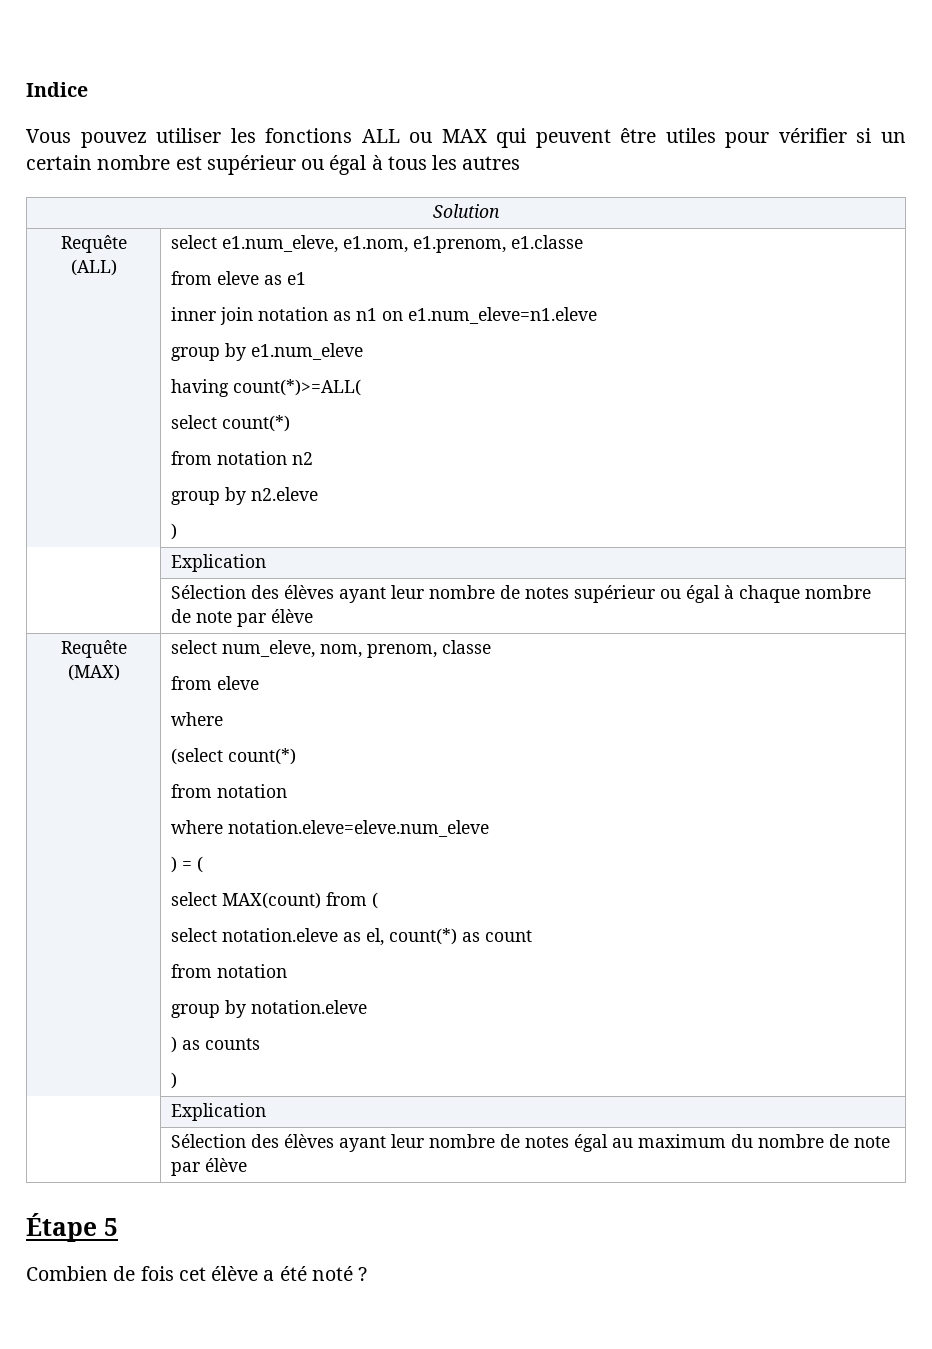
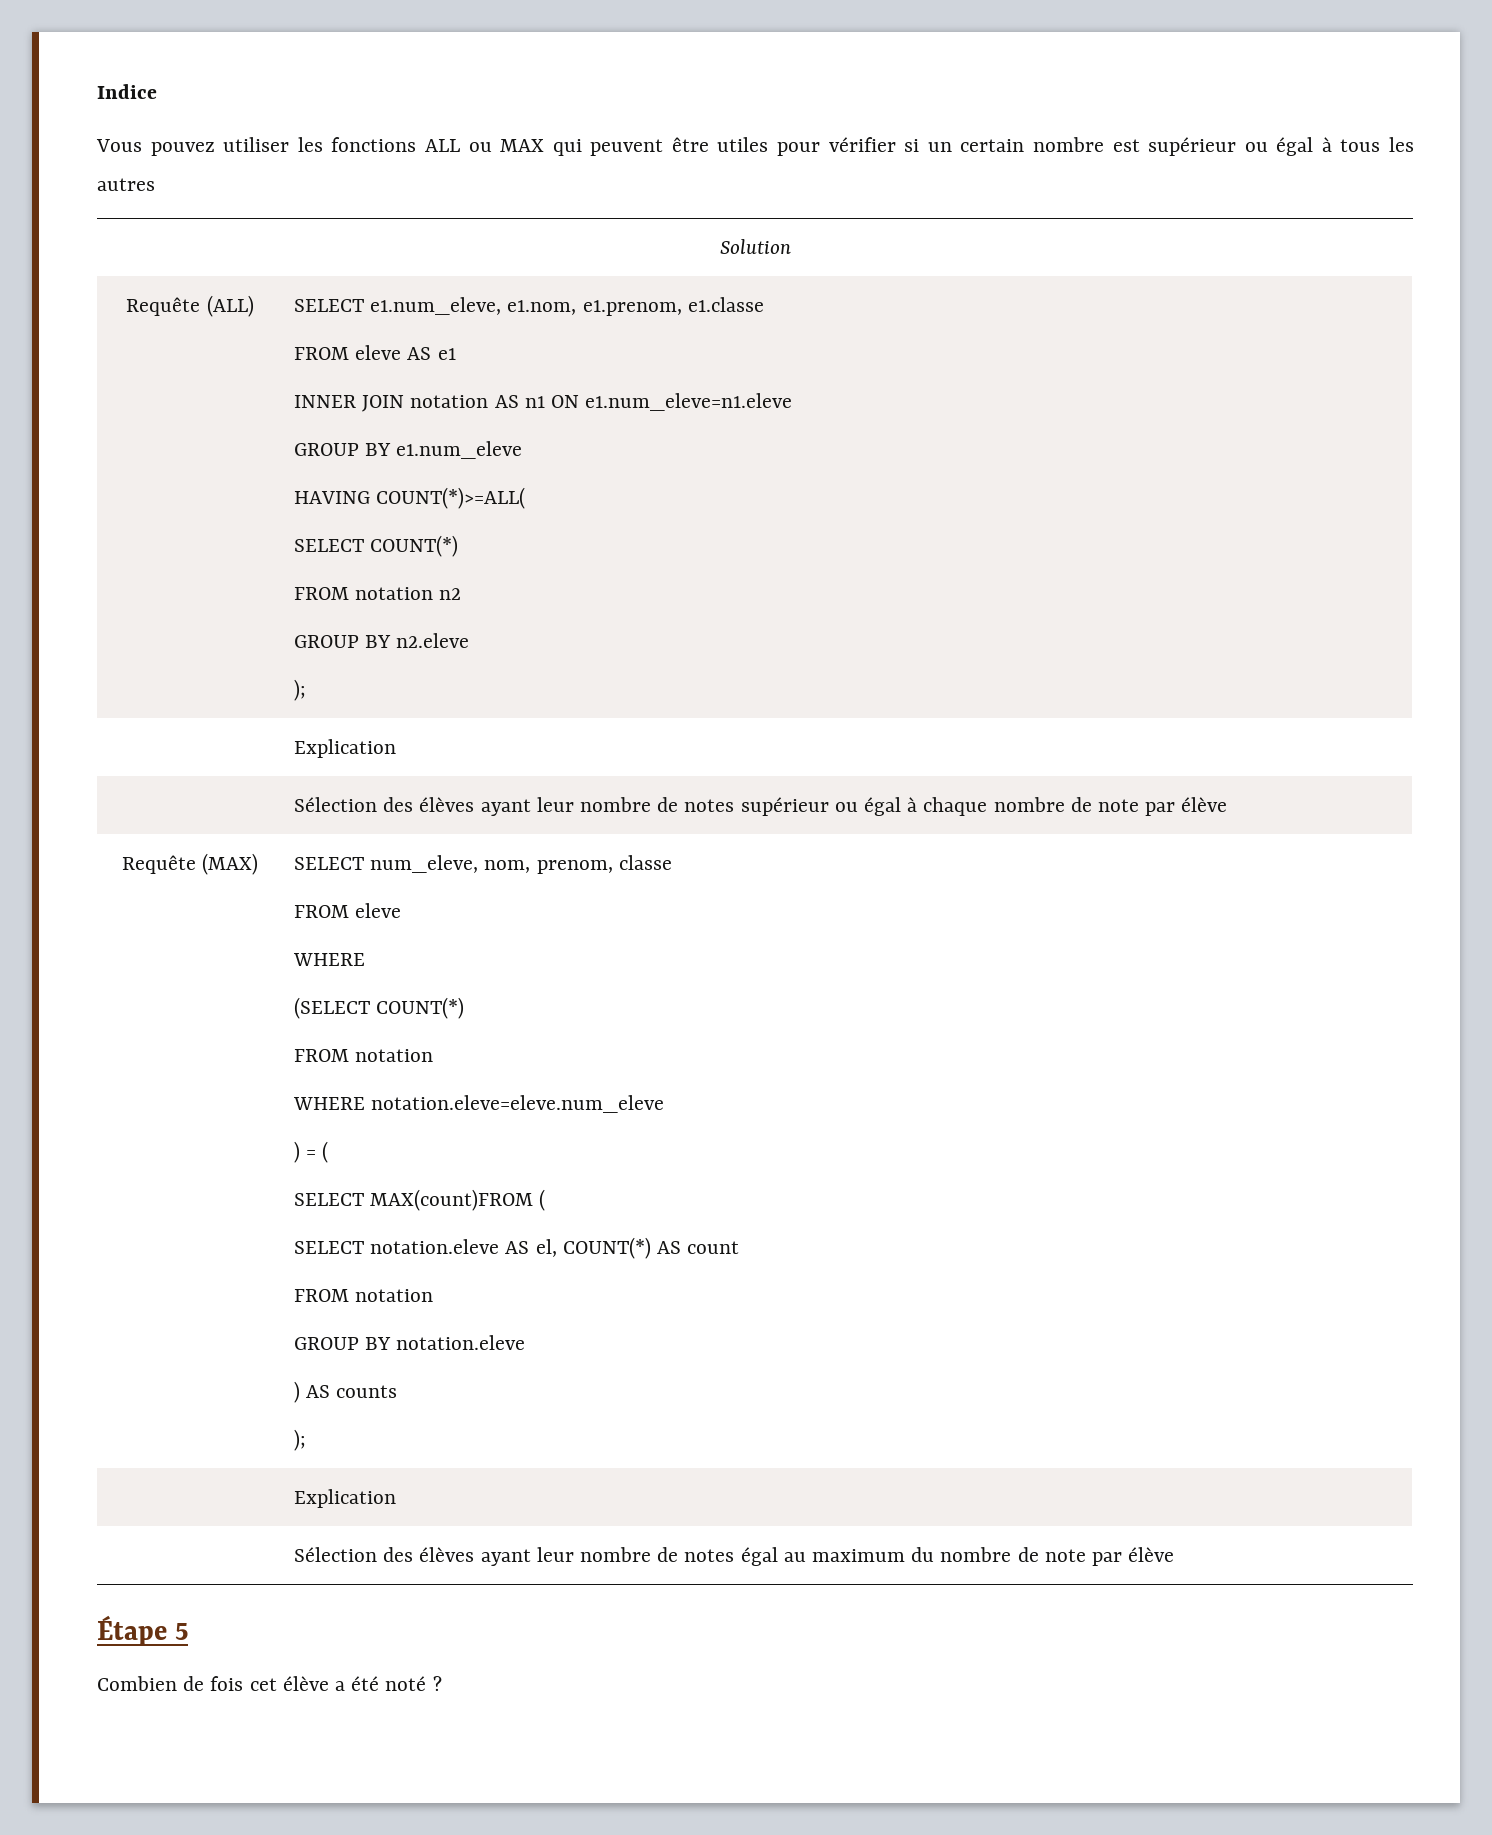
- Requête (ALL) | select e1.num_eleve, e1.nom, e1.prenom, e1.classe
- from eleve as e1
- inner join notation as n1 on e1.num_eleve=n1.eleve
- group by e1.num_eleve
- having count(*)>=ALL(
- select count(*)
- from notation n2
- group by n2.eleve
- )
+ Requête (ALL) | SELECT e1.num_eleve, e1.nom, e1.prenom, e1.classe
+ FROM eleve AS e1
+ INNER JOIN notation AS n1 ON e1.num_eleve=n1.eleve
+ GROUP BY e1.num_eleve
+ HAVING COUNT(*)>=ALL(
+ SELECT COUNT(*)
+ FROM notation n2
+ GROUP BY n2.eleve
+ );
- Requête (MAX) | select num_eleve, nom, prenom, classe
- from eleve
- where
- (select count(*)
- from notation
- where notation.eleve=eleve.num_eleve
+ Requête (MAX) | SELECT num_eleve, nom, prenom, classe
+ FROM eleve
+ WHERE
+ (SELECT COUNT(*)
+ FROM notation
+ WHERE notation.eleve=eleve.num_eleve
  ) = (
- select MAX(count) from (
- select notation.eleve as el, count(*) as count
- from notation
- group by notation.eleve
- ) as counts
- )
+ SELECT MAX(count)FROM (
+ SELECT notation.eleve AS el, COUNT(*) AS count
+ FROM notation
+ GROUP BY notation.eleve
+ ) AS counts
+ );

